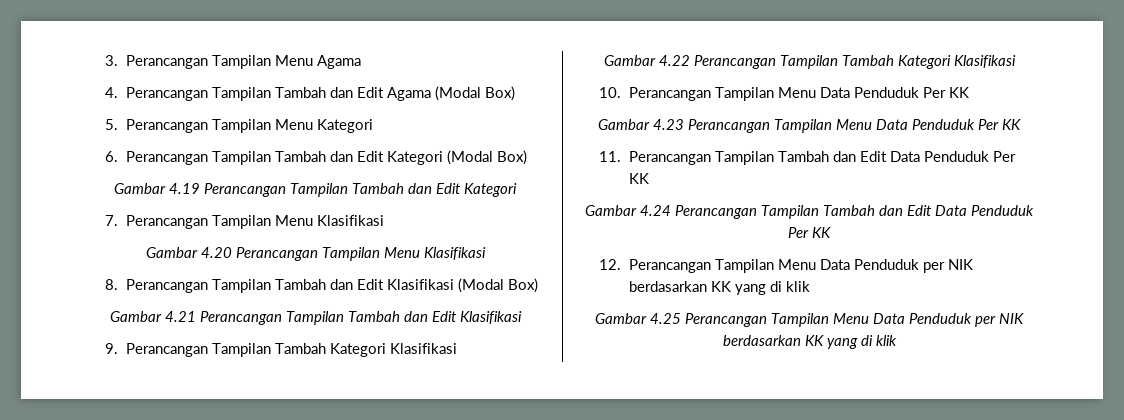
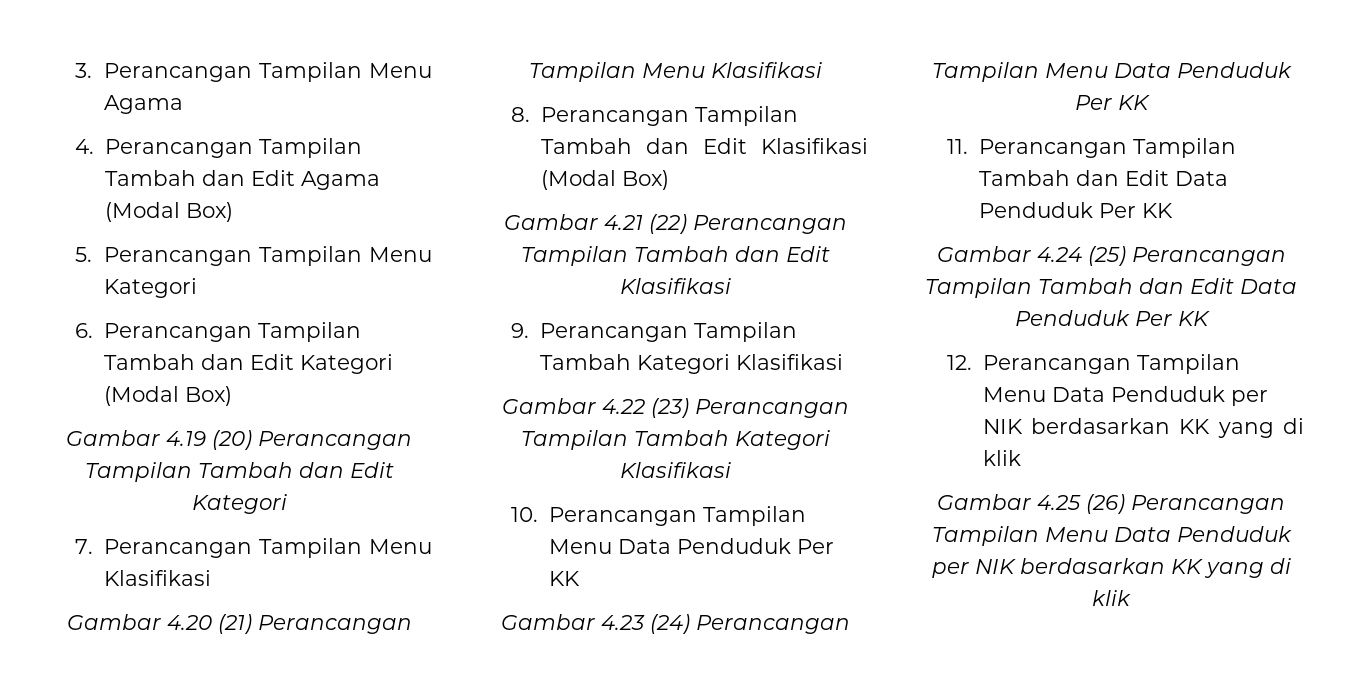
- Gambar 4.19 Perancangan Tampilan Tambah dan Edit Kategori
+ Gambar 4.19 (20) Perancangan Tampilan Tambah dan Edit Kategori
- Gambar 4.20 Perancangan Tampilan Menu Klasifikasi
+ Gambar 4.20 (21) Perancangan Tampilan Menu Klasifikasi
- Gambar 4.21 Perancangan Tampilan Tambah dan Edit Klasifikasi
+ Gambar 4.21 (22) Perancangan Tampilan Tambah dan Edit Klasifikasi
- Gambar 4.22 Perancangan Tampilan Tambah Kategori Klasifikasi
+ Gambar 4.22 (23) Perancangan Tampilan Tambah Kategori Klasifikasi
- Gambar 4.23 Perancangan Tampilan Menu Data Penduduk Per KK
+ Gambar 4.23 (24) Perancangan Tampilan Menu Data Penduduk Per KK
- Gambar 4.24 Perancangan Tampilan Tambah dan Edit Data Penduduk Per KK
+ Gambar 4.24 (25) Perancangan Tampilan Tambah dan Edit Data Penduduk Per KK
- Gambar 4.25 Perancangan Tampilan Menu Data Penduduk per NIK berdasarkan KK yang di klik
+ Gambar 4.25 (26) Perancangan Tampilan Menu Data Penduduk per NIK berdasarkan KK yang di klik

